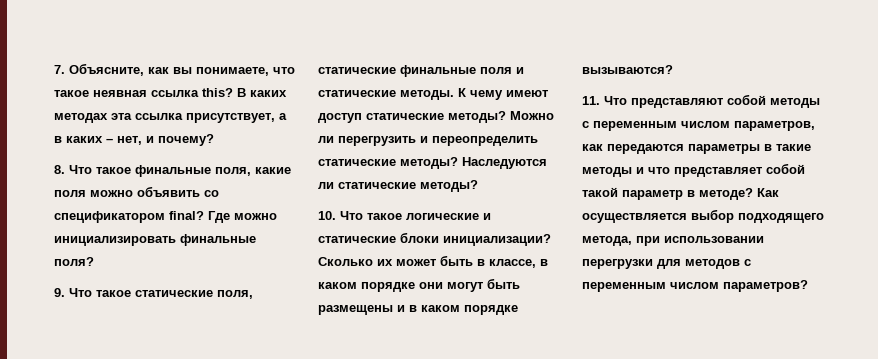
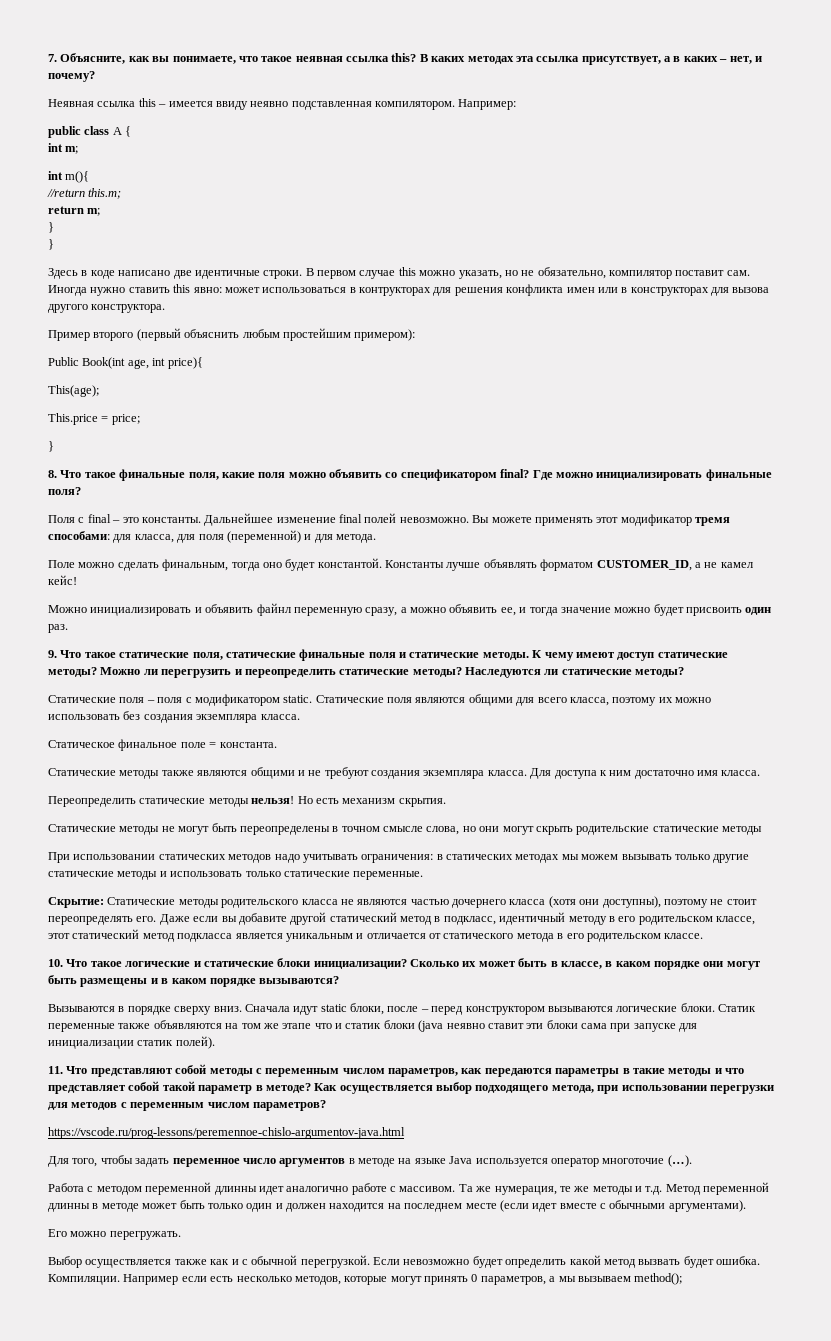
+ Неявная ссылка this – имеется ввиду неявно подставленная компилятором. Например:
+ public class A {
+ int m;
+ int m(){
+ //return this.m;
+ return m;
+ }
+ }
+ Здесь в коде написано две идентичные строки. В первом случае this можно указать, но не обязательно, компилятор поставит сам. Иногда нужно ставить this явно: может использоваться в контрукторах для решения конфликта имен или в конструкторах для вызова другого конструктора.
+ Пример второго (первый объяснить любым простейшим примером):
+ Public Book(int age, int price){
+ This(age);
+ This.price = price;
+ }
+ Поля с final – это константы. Дальнейшее изменение final полей невозможно. Вы можете применять этот модификатор тремя способами: для класса, для поля (переменной) и для метода.
+ Поле можно сделать финальным, тогда оно будет константой. Константы лучше объявлять форматом CUSTOMER_ID, а не камел кейс!
+ Можно инициализировать и объявить файнл переменную сразу, а можно объявить ее, и тогда значение можно будет присвоить один раз.
+ Статические поля – поля с модификатором static. Статические поля являются общими для всего класса, поэтому их можно использовать без создания экземпляра класса.
+ Статическое финальное поле = константа.
+ Статические методы также являются общими и не требуют создания экземпляра класса. Для доступа к ним достаточно имя класса.
+ Переопределить статические методы нельзя! Но есть механизм скрытия.
+ Статические методы не могут быть переопределены в точном смысле слова, но они могут скрыть родительские статические методы
+ При использовании статических методов надо учитывать ограничения: в статических методах мы можем вызывать только другие статические методы и использовать только статические переменные.
+ Скрытие: Статические методы родительского класса не являются частью дочернего класса (хотя они доступны), поэтому не стоит переопределять его. Даже если вы добавите другой статический метод в подкласс, идентичный методу в его родительском классе, этот статический метод подкласса является уникальным и отличается от статического метода в его родительском классе.
+ Вызываются в порядке сверху вниз. Сначала идут static блоки, после – перед конструктором вызываются логические блоки. Статик переменные также объявляются на том же этапе что и статик блоки (java неявно ставит эти блоки сама при запуске для инициализации статик полей).
+ https://vscode.ru/prog-lessons/peremennoe-chislo-argumentov-java.html
+ Для того, чтобы задать переменное число аргументов в методе на языке Java используется оператор многоточие (…).
+ Работа с методом переменной длинны идет аналогично работе с массивом. Та же нумерация, те же методы и т.д. Метод переменной длинны в методе может быть только один и должен находится на последнем месте (если идет вместе с обычными аргументами).
+ Его можно перегружать.
+ Выбор осуществляется также как и с обычной перегрузкой. Если невозможно будет определить какой метод вызвать будет ошибка. Компиляции. Например если есть несколько методов, которые могут принять 0 параметров, а мы вызываем method();

